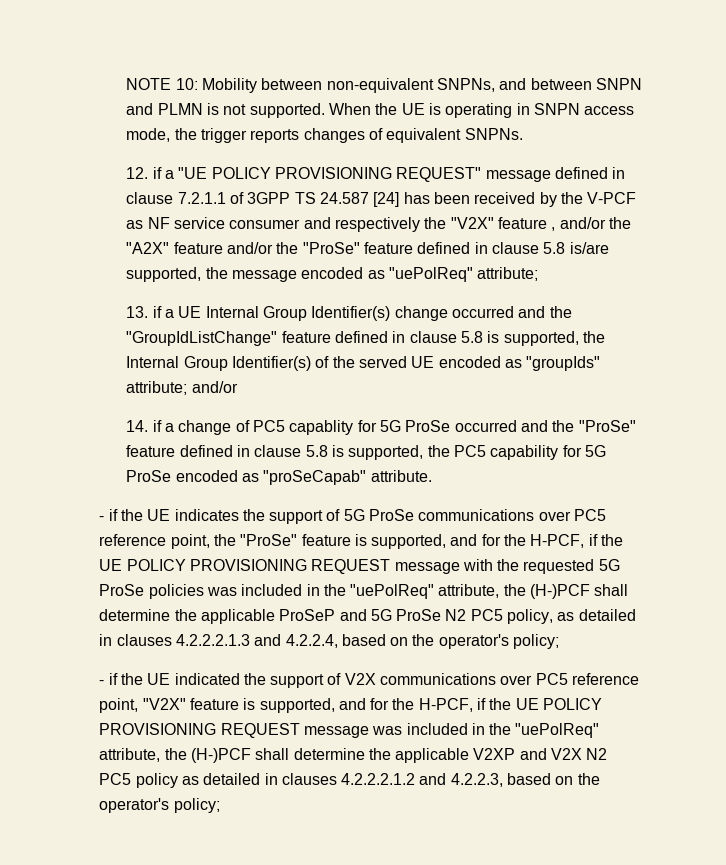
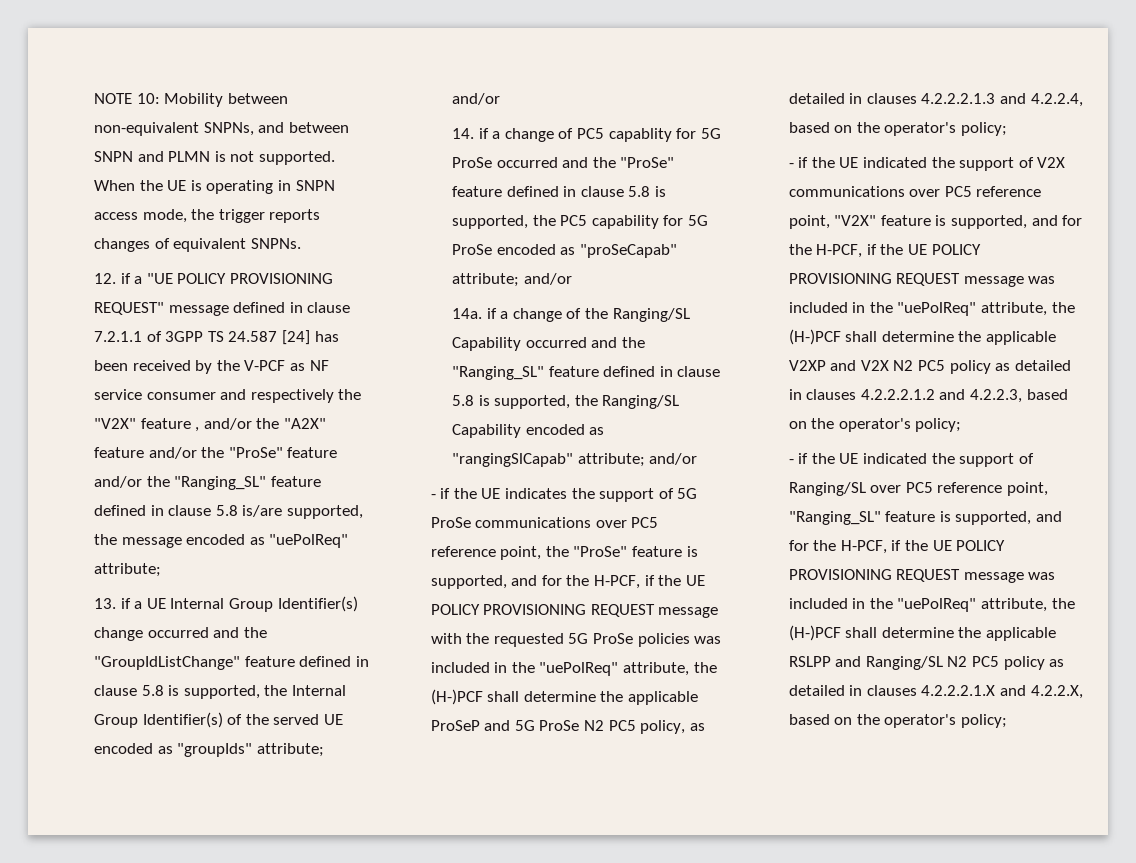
- 12. if a "UE POLICY PROVISIONING REQUEST" message defined in clause 7.2.1.1 of 3GPP TS 24.587 [24] has been received by the V-PCF as NF service consumer and respectively the "V2X" feature , and/or the "A2X" feature and/or the "ProSe" feature defined in clause 5.8 is/are supported, the message encoded as "uePolReq" attribute;
+ 12. if a "UE POLICY PROVISIONING REQUEST" message defined in clause 7.2.1.1 of 3GPP TS 24.587 [24] has been received by the V-PCF as NF service consumer and respectively the "V2X" feature , and/or the "A2X" feature and/or the "ProSe" feature and/or the "Ranging_SL" feature defined in clause 5.8 is/are supported, the message encoded as "uePolReq" attribute;
- 14. if a change of PC5 capablity for 5G ProSe occurred and the "ProSe" feature defined in clause 5.8 is supported, the PC5 capability for 5G ProSe encoded as "proSeCapab" attribute.
+ 14. if a change of PC5 capablity for 5G ProSe occurred and the "ProSe" feature defined in clause 5.8 is supported, the PC5 capability for 5G ProSe encoded as "proSeCapab" attribute; and/or
+ 14a. if a change of the Ranging/SL Capability occurred and the "Ranging_SL" feature defined in clause 5.8 is supported, the Ranging/SL Capability encoded as "rangingSlCapab" attribute; and/or
+ - if the UE indicated the support of Ranging/SL over PC5 reference point, "Ranging_SL" feature is supported, and for the H-PCF, if the UE POLICY PROVISIONING REQUEST message was included in the "uePolReq" attribute, the (H-)PCF shall determine the applicable RSLPP and Ranging/SL N2 PC5 policy as detailed in clauses 4.2.2.2.1.X and 4.2.2.X, based on the operator's policy;

